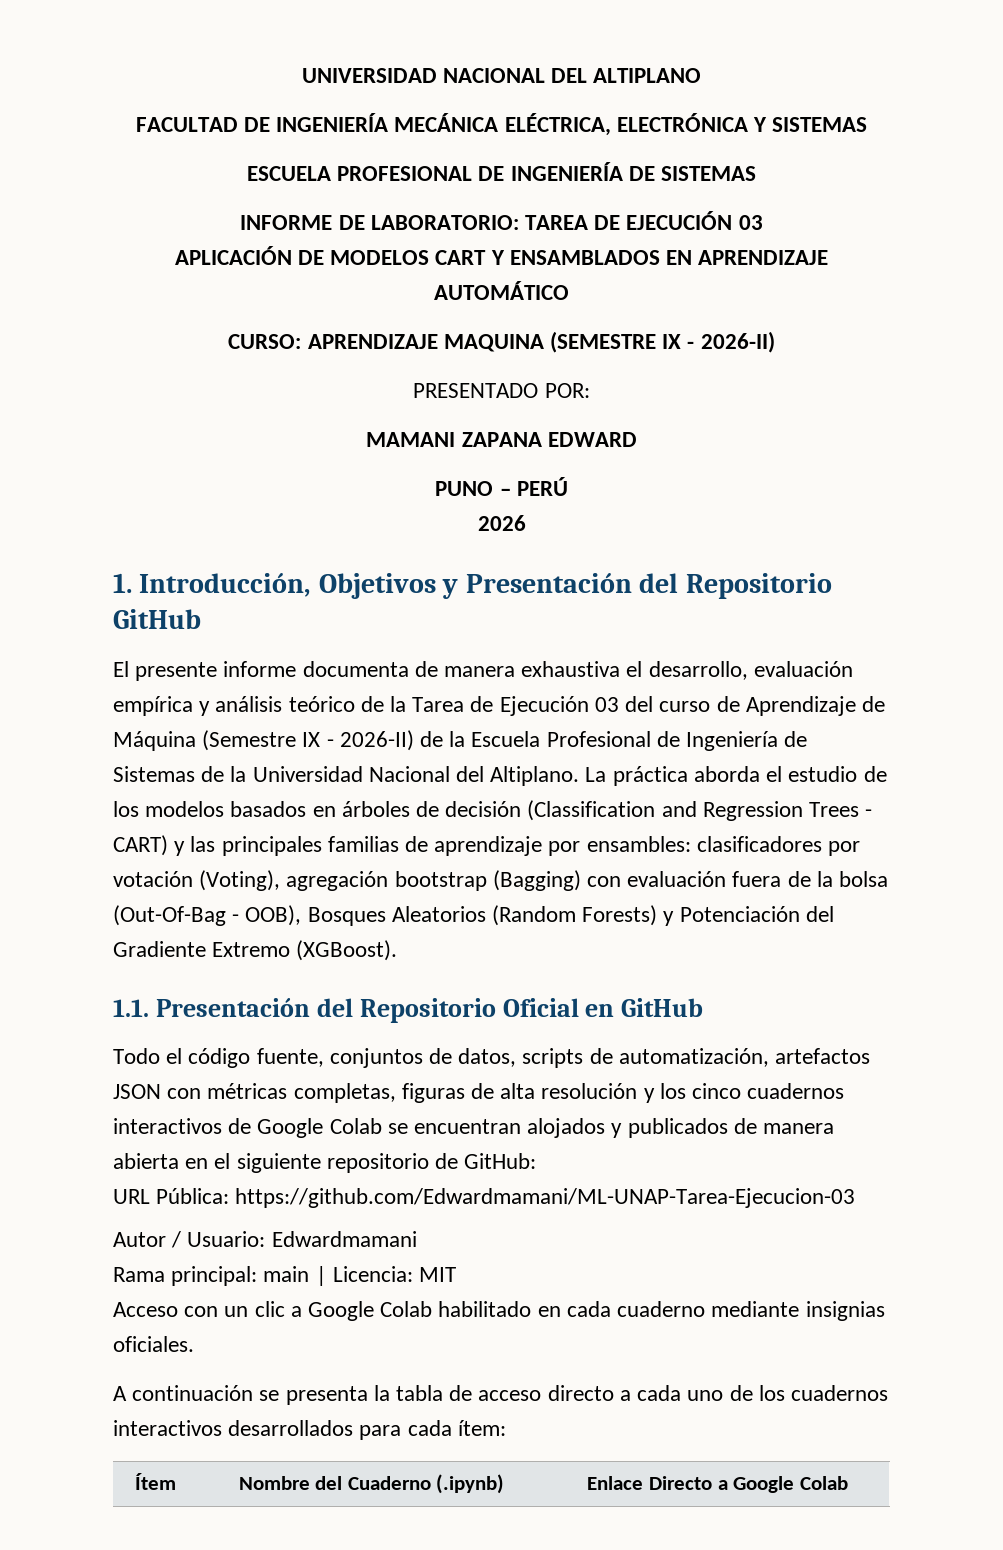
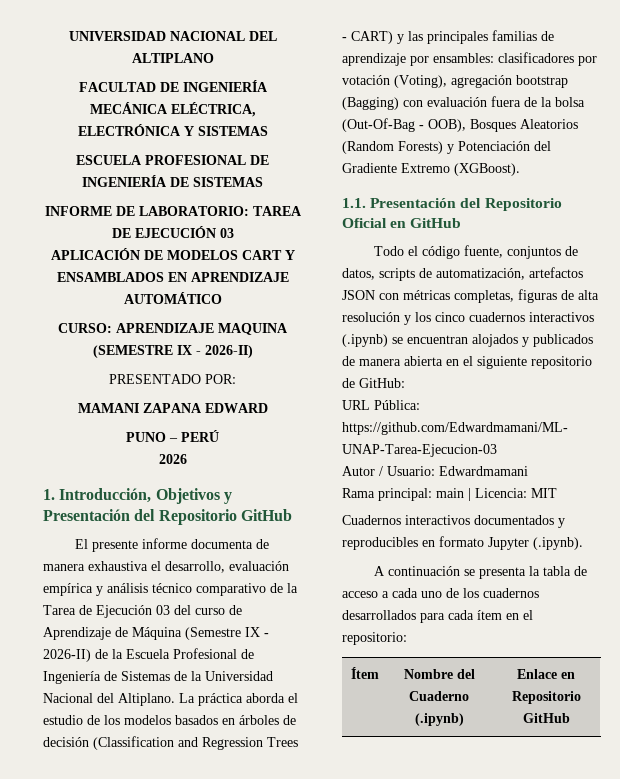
- El presente informe documenta de manera exhaustiva el desarrollo, evaluación empírica y análisis teórico de la Tarea de Ejecución 03 del curso de Aprendizaje de Máquina (Semestre IX - 2026-II) de la Escuela Profesional de Ingeniería de Sistemas de la Universidad Nacional del Altiplano.
+ El presente informe documenta de manera exhaustiva el desarrollo, evaluación empírica y análisis técnico comparativo de la Tarea de Ejecución 03 del curso de Aprendizaje de Máquina (Semestre IX - 2026-II) de la Escuela Profesional de Ingeniería de Sistemas de la Universidad Nacional del Altiplano.
- Todo el código fuente, conjuntos de datos, scripts de automatización, artefactos JSON con métricas completas, figuras de alta resolución y los cinco cuadernos interactivos de Google Colab se encuentran alojados y publicados de manera abierta en el siguiente repositorio de GitHub:
+ Todo el código fuente, conjuntos de datos, scripts de automatización, artefactos JSON con métricas completas, figuras de alta resolución y los cinco cuadernos interactivos (.ipynb) se encuentran alojados y publicados de manera abierta en el siguiente repositorio de GitHub:
- Acceso con un clic a Google Colab habilitado en cada cuaderno mediante insignias oficiales.
+ Cuadernos interactivos documentados y reproducibles en formato Jupyter (.ipynb).
- A continuación se presenta la tabla de acceso directo a cada uno de los cuadernos interactivos desarrollados para cada ítem:
+ A continuación se presenta la tabla de acceso a cada uno de los cuadernos desarrollados para cada ítem en el repositorio:
- Ítem | Nombre del Cuaderno (.ipynb) | Enlace Directo a Google Colab
+ Ítem | Nombre del Cuaderno (.ipynb) | Enlace en Repositorio GitHub

